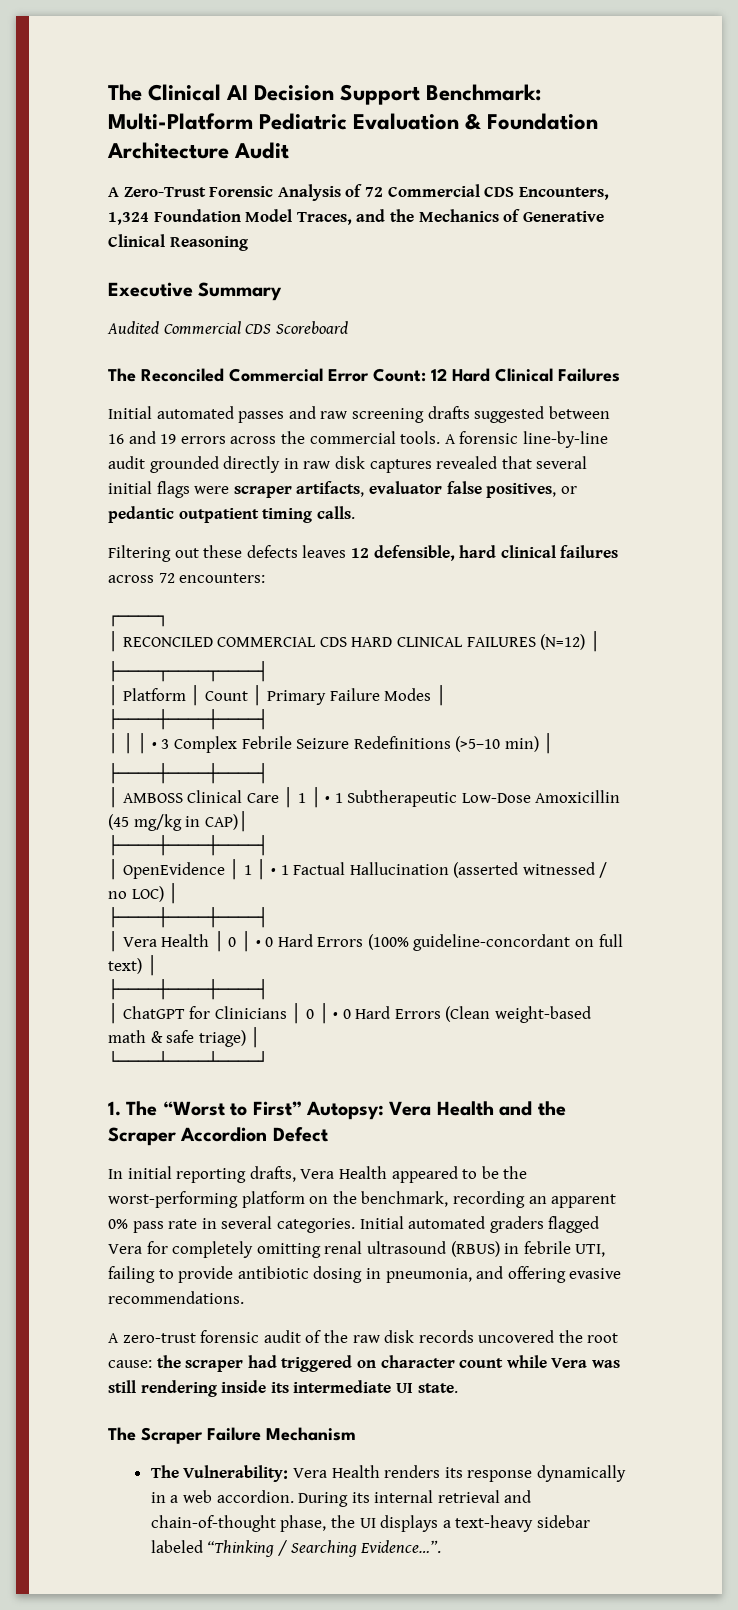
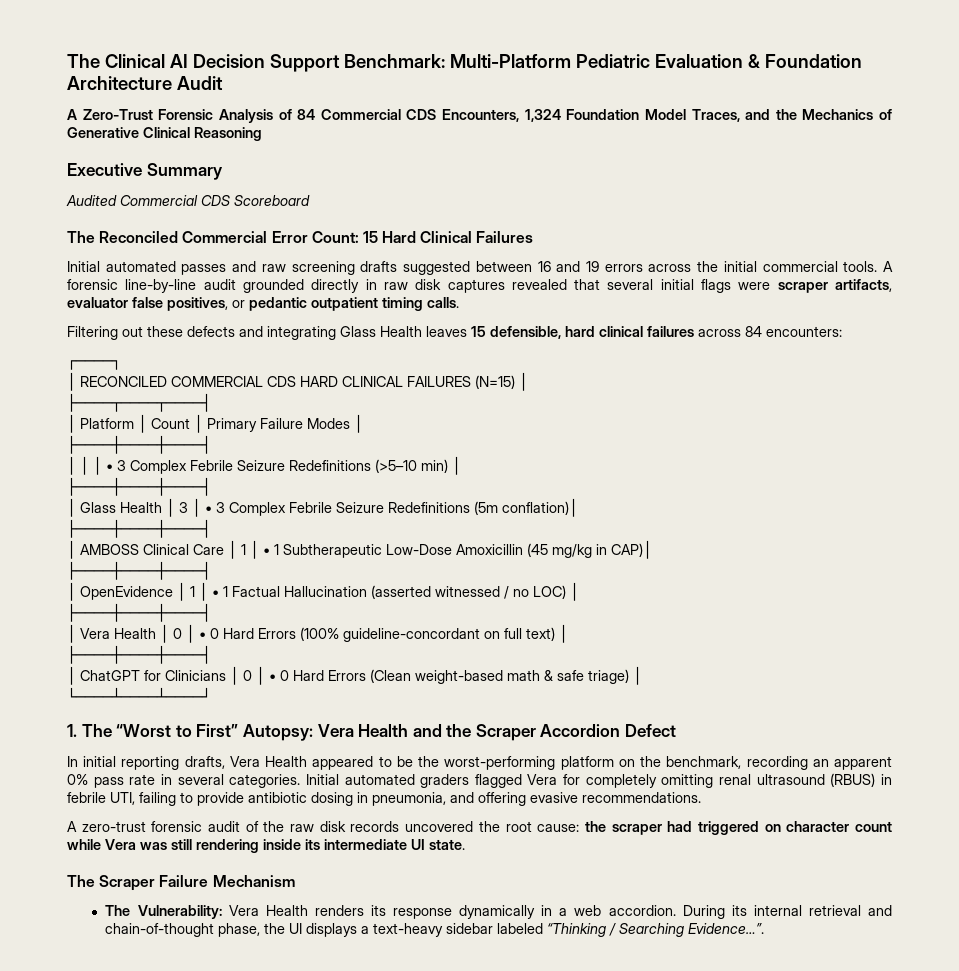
- A Zero-Trust Forensic Analysis of 72 Commercial CDS Encounters, 1,324 Foundation Model Traces, and the Mechanics of Generative Clinical Reasoning
+ A Zero-Trust Forensic Analysis of 84 Commercial CDS Encounters, 1,324 Foundation Model Traces, and the Mechanics of Generative Clinical Reasoning
- The Reconciled Commercial Error Count: 12 Hard Clinical Failures
+ The Reconciled Commercial Error Count: 15 Hard Clinical Failures
- Initial automated passes and raw screening drafts suggested between 16 and 19 errors across the commercial tools.
+ Initial automated passes and raw screening drafts suggested between 16 and 19 errors across the initial commercial tools.
- Filtering out these defects leaves 12 defensible, hard clinical failures across 72 encounters:
+ Filtering out these defects and integrating Glass Health leaves 15 defensible, hard clinical failures across 84 encounters:
- │ RECONCILED COMMERCIAL CDS HARD CLINICAL FAILURES (N=12) │
+ │ RECONCILED COMMERCIAL CDS HARD CLINICAL FAILURES (N=15) │
+ │ Glass Health │ 3 │ • 3 Complex Febrile Seizure Redefinitions (5m conflation)│
+ ├────┼────┼────┤

